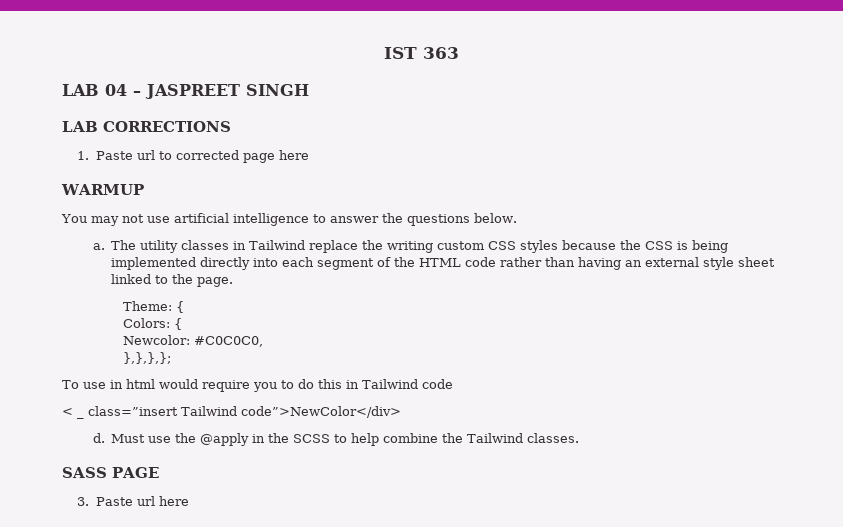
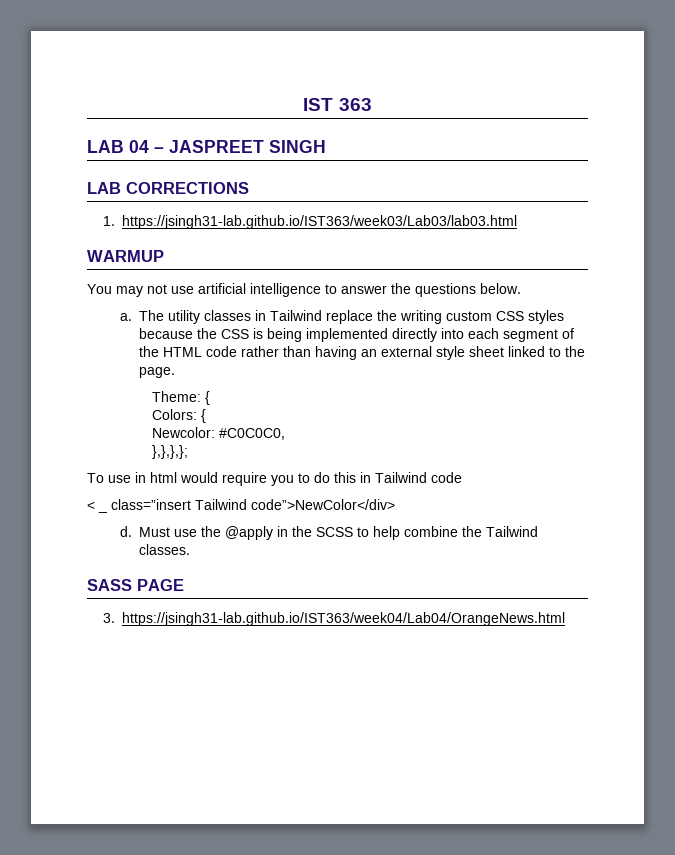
- 1. Paste url to corrected page here
+ 1. https://jsingh31-lab.github.io/IST363/week03/Lab03/lab03.html
- 3. Paste url here
+ 3. https://jsingh31-lab.github.io/IST363/week04/Lab04/OrangeNews.html

